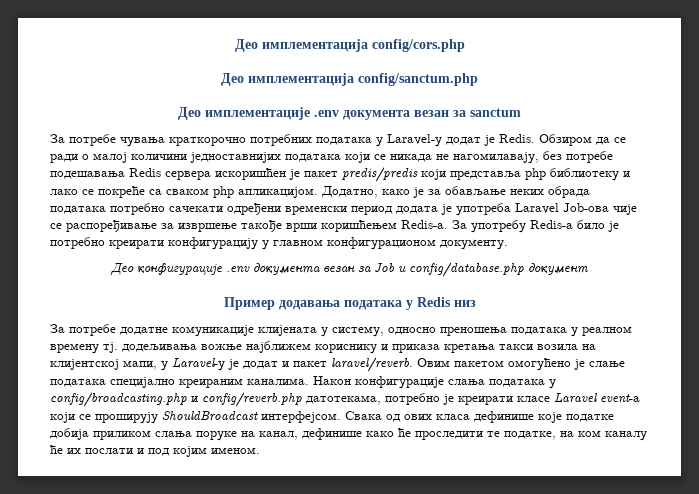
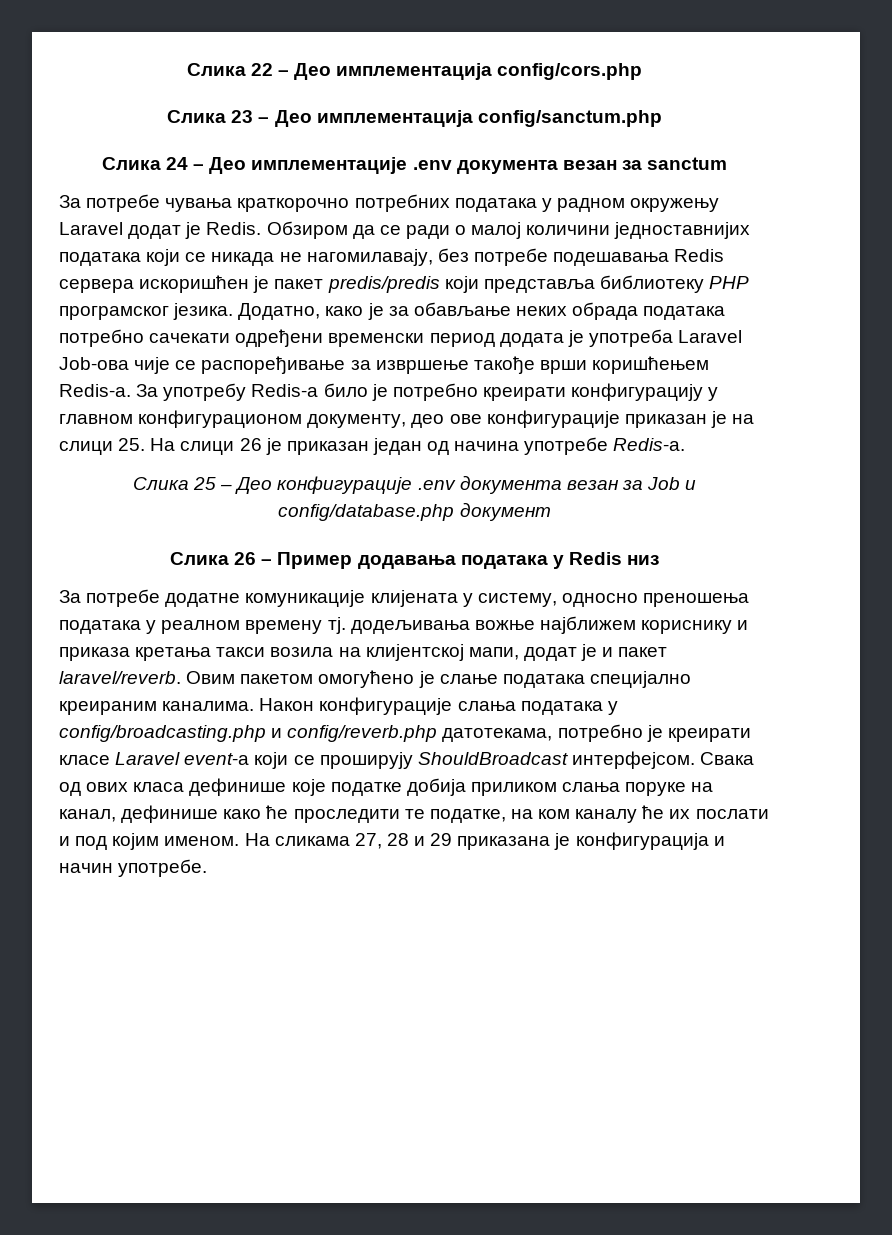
- Део имплементација config/cors.php
+ Слика 22 – Део имплементација config/cors.php
- Део имплементација config/sanctum.php
+ Слика 23 – Део имплементација config/sanctum.php
- Део имплементације .env документа везан за sanctum
+ Слика 24 – Део имплементације .env документа везан за sanctum
- За потребе чувања краткорочно потребних података у Laravel-у додат је Redis.
+ За потребе чувања краткорочно потребних података у радном окружењу Laravel додат је Redis.
- Обзиром да се ради о малој количини једноставнијих података који се никада не нагомилавају, без потребе подешавања Redis сервера искоришћен је пакет predis/predis који представља php библиотеку и лако се покреће са сваком php апликацијом.
+ Обзиром да се ради о малој количини једноставнијих података који се никада не нагомилавају, без потребе подешавања Redis сервера искоришћен је пакет predis/predis који представља библиотеку PHP програмског језика.
- За употребу Redis-а било је потребно креирати конфигурацију у главном конфигурационом документу.
- Део конфигурације .env документа везан за Job и config/database.php документ
+ За употребу Redis-а било је потребно креирати конфигурацију у главном конфигурационом документу, део ове конфигурације приказан је на слици 25. На слици 26 је приказан један од начина употребе Redis-а.
+ Слика 25 – Део конфигурације .env документа везан за Job и config/database.php документ
- Пример додавања података у Redis низ
+ Слика 26 – Пример додавања података у Redis низ
- За потребе додатне комуникације клијената у систему, односно преношења података у реалном времену тј. додељивања вожње најближем кориснику и приказа кретања такси возила на клијентској мапи, у Laravel-у је додат и пакет laravel/reverb.
+ За потребе додатне комуникације клијената у систему, односно преношења података у реалном времену тј. додељивања вожње најближем кориснику и приказа кретања такси возила на клијентској мапи, додат је и пакет laravel/reverb.
+ На сликама 27, 28 и 29 приказана је конфигурација и начин употребе.

